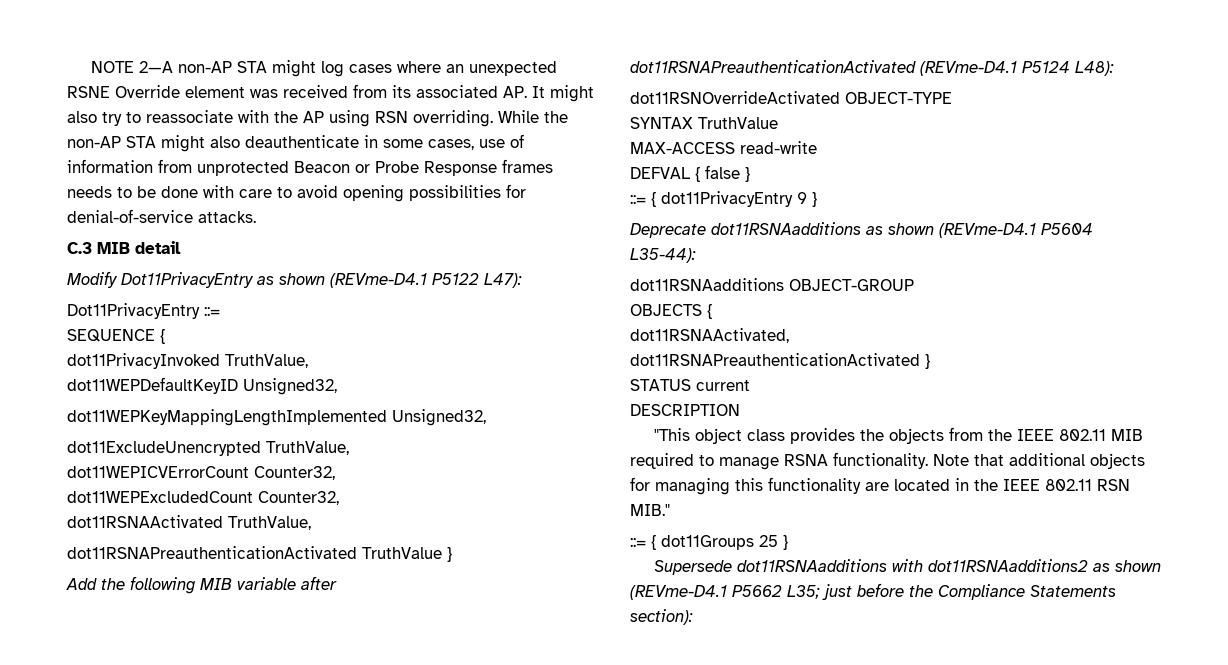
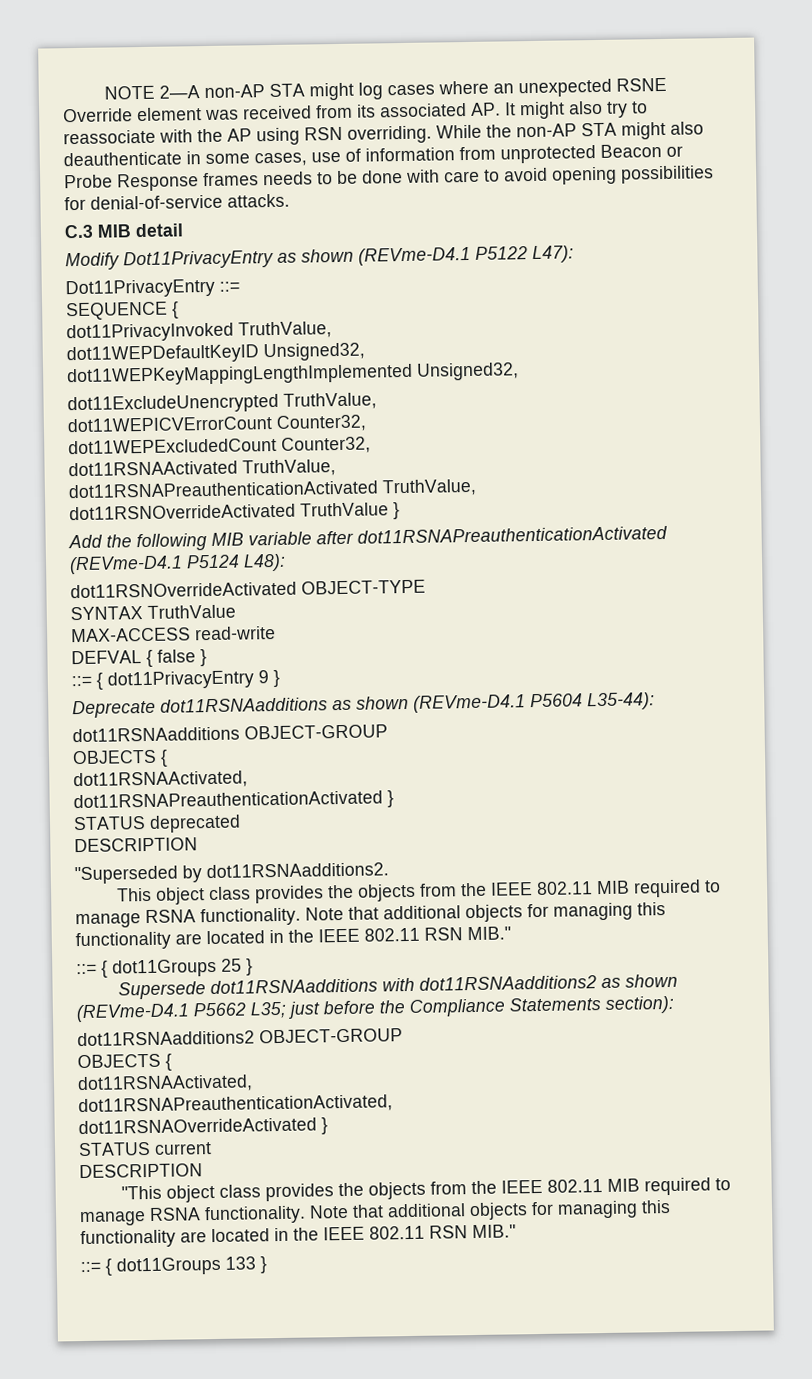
- dot11RSNAPreauthenticationActivated TruthValue }
+ dot11RSNAPreauthenticationActivated TruthValue,
+ dot11RSNOverrideActivated TruthValue }
- STATUS current
+ STATUS deprecated
  DESCRIPTION
- "This object class provides the objects from the IEEE 802.11 MIB required to manage RSNA functionality.
+ "Superseded by dot11RSNAadditions2.
+ This object class provides the objects from the IEEE 802.11 MIB required to manage RSNA functionality.
+ dot11RSNAadditions2 OBJECT-GROUP
+ OBJECTS {
+ dot11RSNAActivated,
+ dot11RSNAPreauthenticationActivated,
+ dot11RSNAOverrideActivated }
+ STATUS current
+ DESCRIPTION
+ "This object class provides the objects from the IEEE 802.11 MIB required to manage RSNA functionality. Note that additional objects for managing this functionality are located in the IEEE 802.11 RSN MIB."
+ ::= { dot11Groups 133 }

